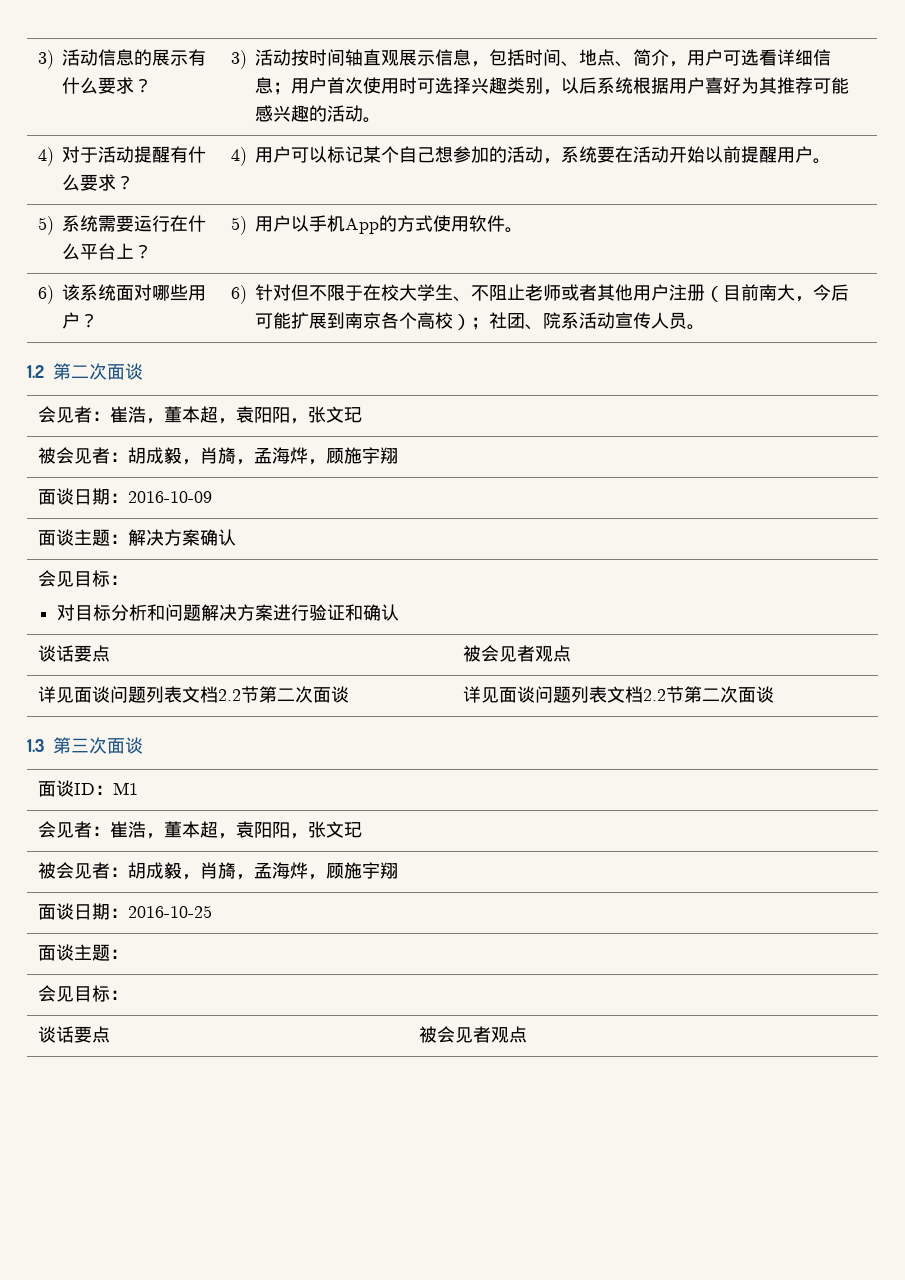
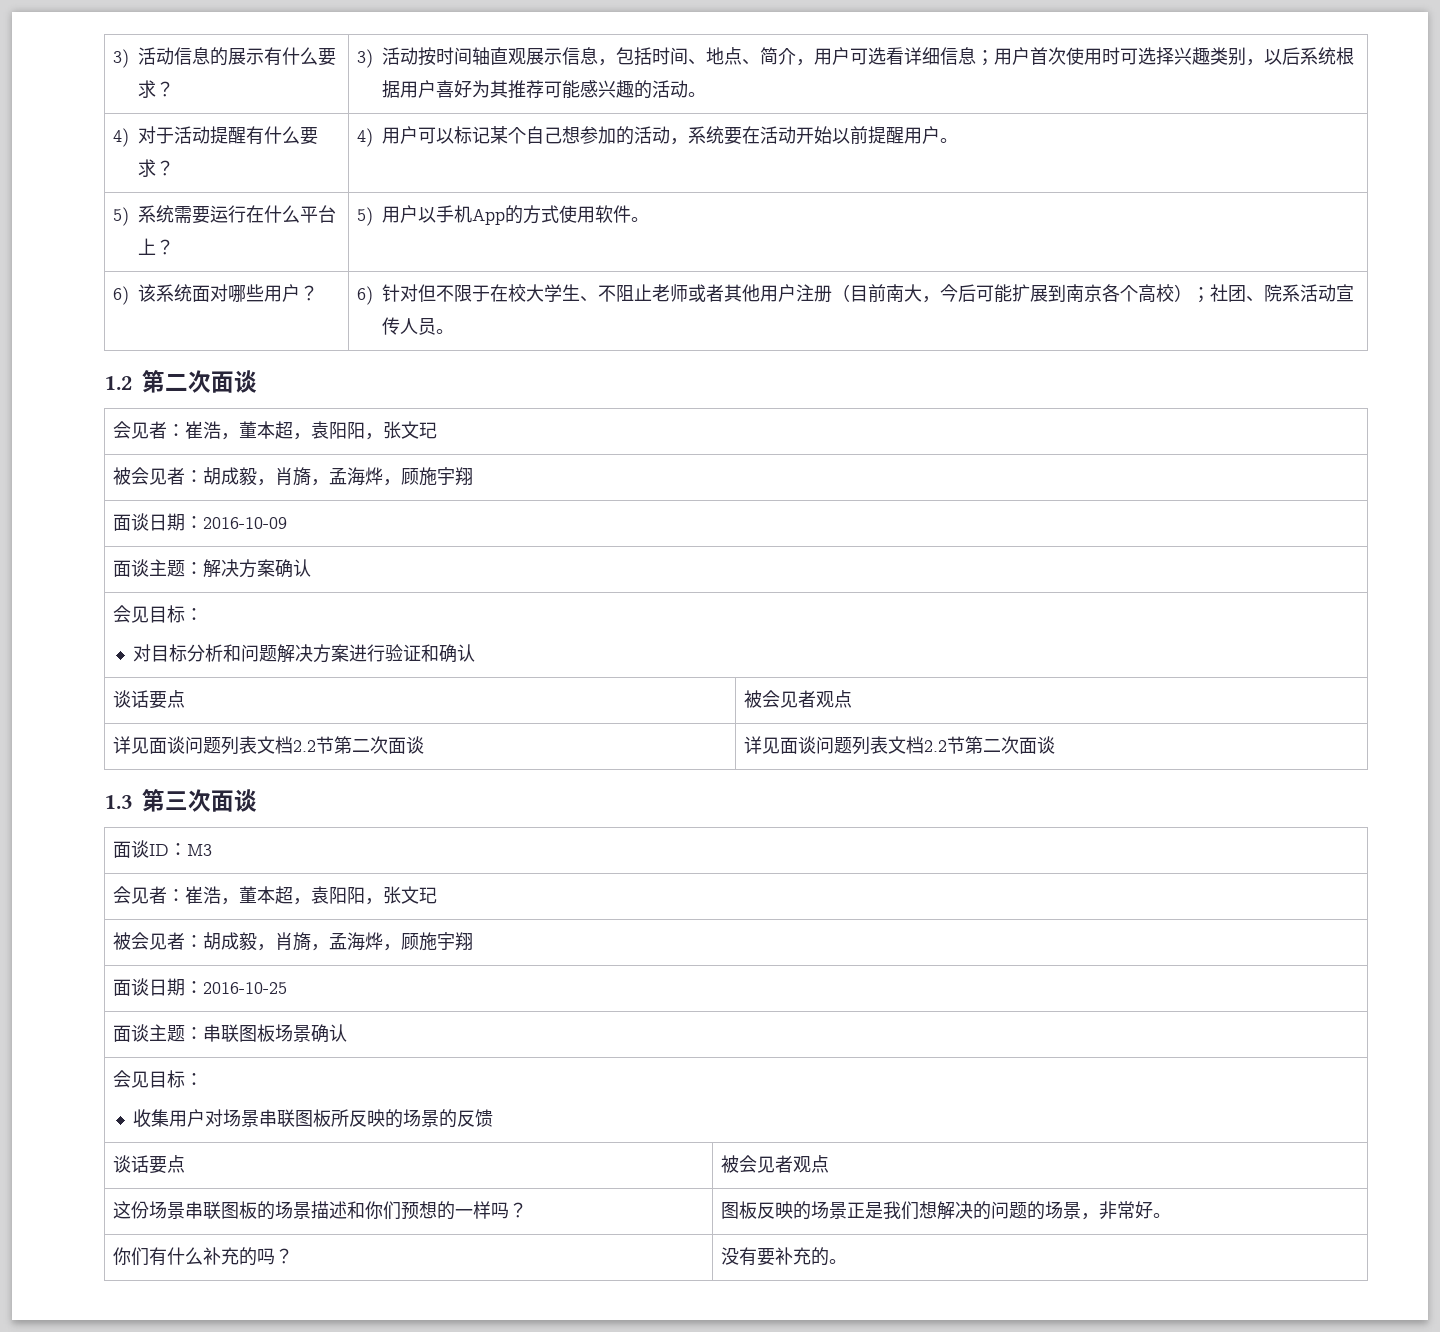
- 面谈ID：M1
+ 面谈ID：M3
  面谈日期：2016-10-25
- 面谈主题：
+ 面谈主题：串联图板场景确认
  会见目标：
+ 收集用户对场景串联图板所反映的场景的反馈
  谈话要点 | 被会见者观点
+ 这份场景串联图板的场景描述和你们预想的一样吗？ | 图板反映的场景正是我们想解决的问题的场景，非常好。
+ 你们有什么补充的吗？ | 没有要补充的。

